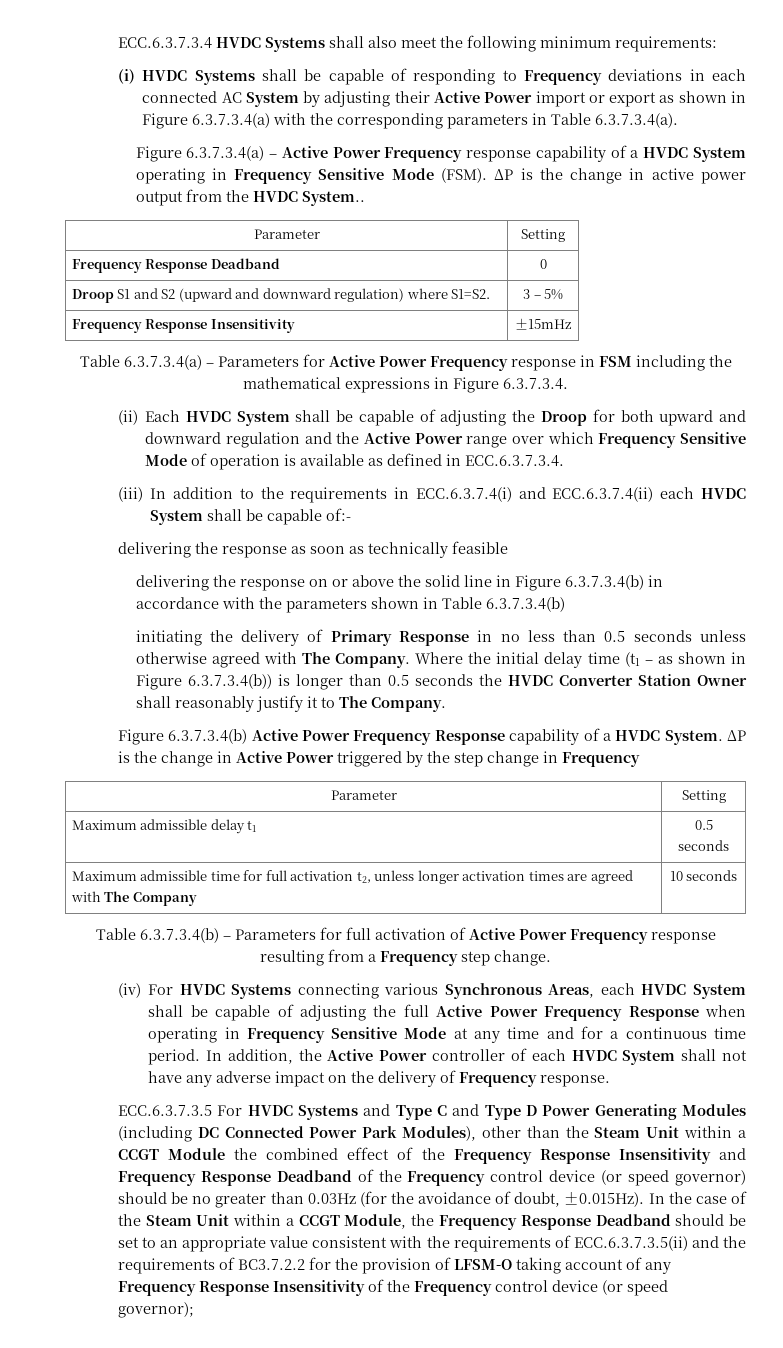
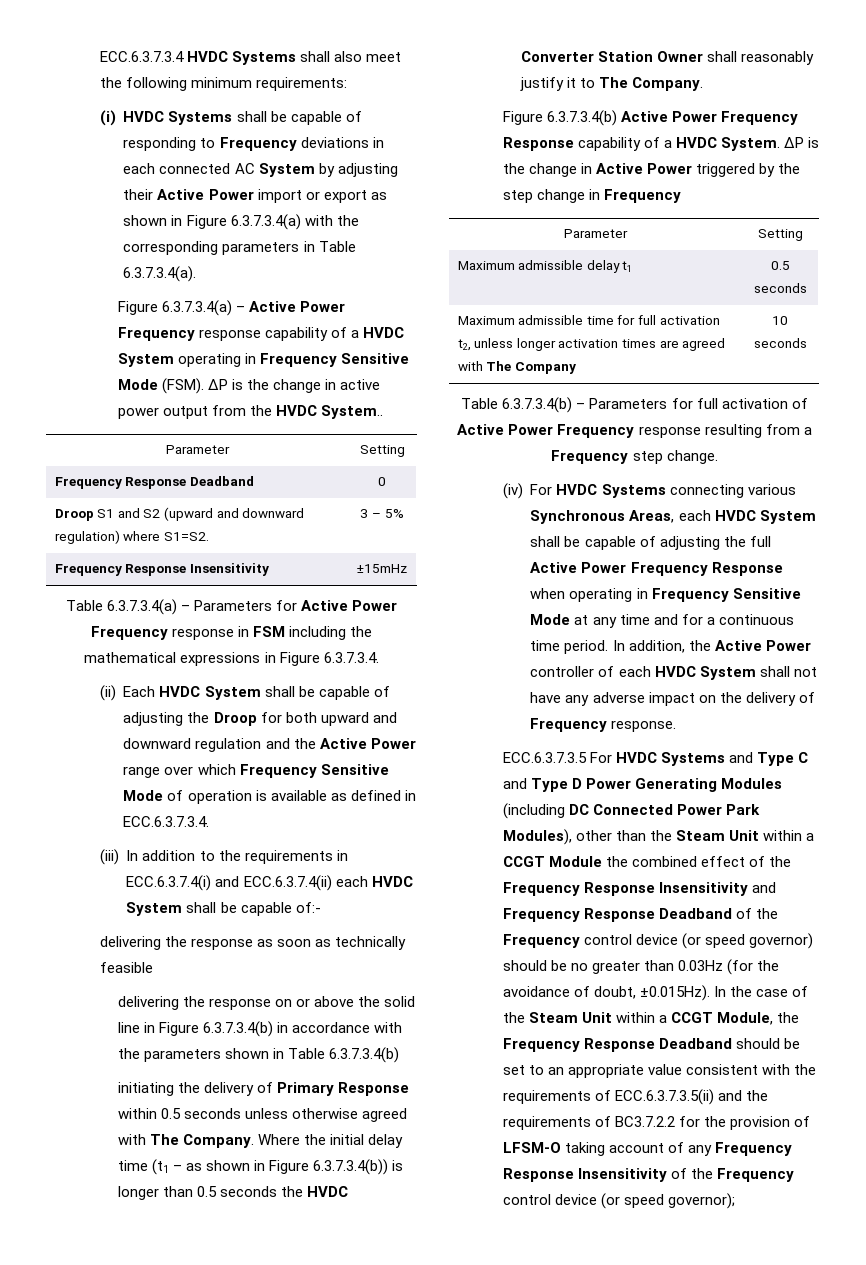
- initiating the delivery of Primary Response in no less than 0.5 seconds unless otherwise agreed with The Company.
+ initiating the delivery of Primary Response within 0.5 seconds unless otherwise agreed with The Company.

